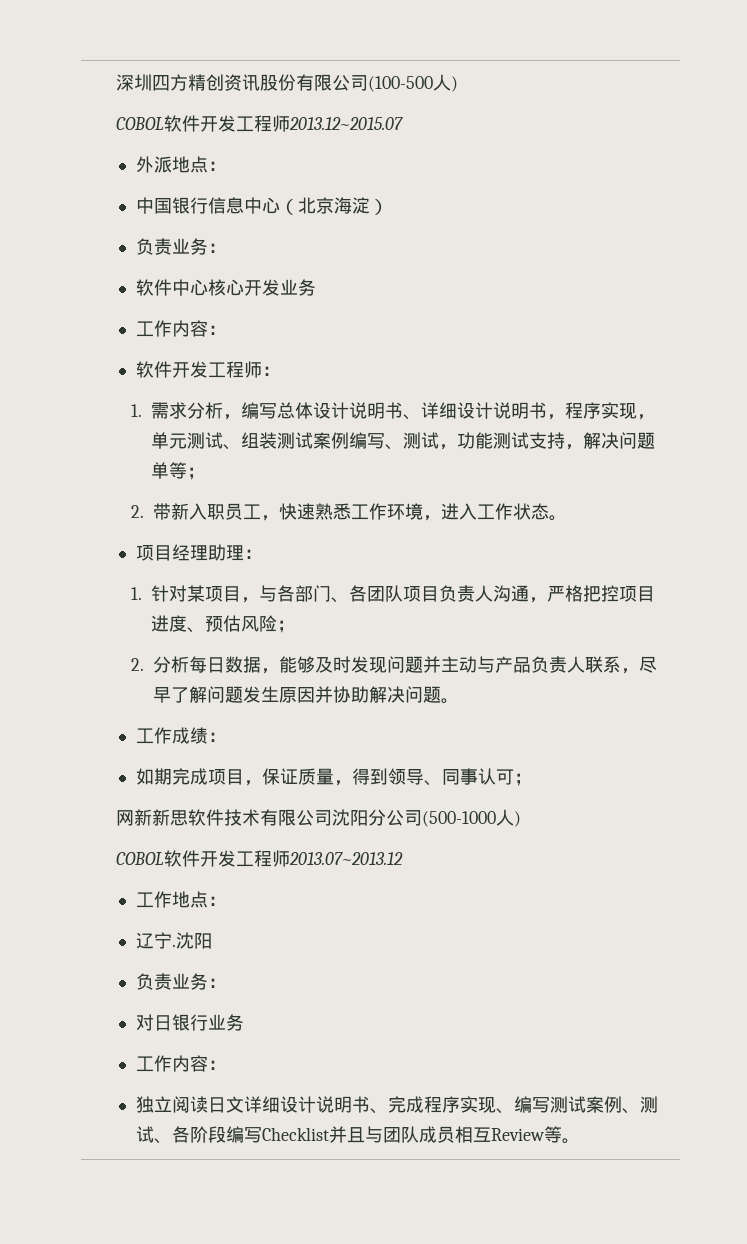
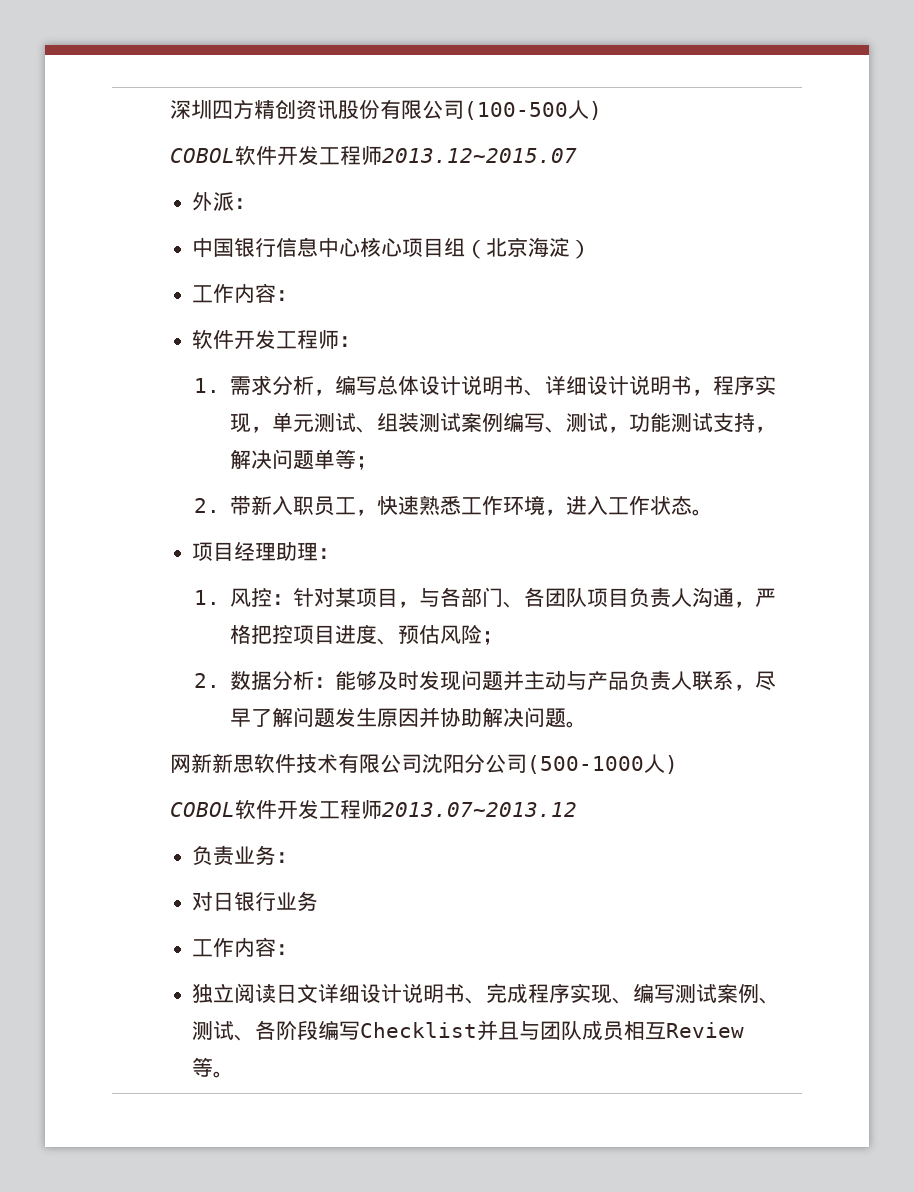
- 外派地点：
+ 外派：
- 中国银行信息中心（北京海淀）
- 负责业务：
- 软件中心核心开发业务
+ 中国银行信息中心核心项目组（北京海淀）
- 1.针对某项目，与各部门、各团队项目负责人沟通，严格把控项目进度、预估风险；
+ 1.风控：针对某项目，与各部门、各团队项目负责人沟通，严格把控项目进度、预估风险；
- 2.分析每日数据，能够及时发现问题并主动与产品负责人联系，尽早了解问题发生原因并协助解决问题。
+ 2.数据分析：能够及时发现问题并主动与产品负责人联系，尽早了解问题发生原因并协助解决问题。
- 工作成绩：
- 如期完成项目，保证质量，得到领导、同事认可；
- 工作地点：
- 辽宁.沈阳

